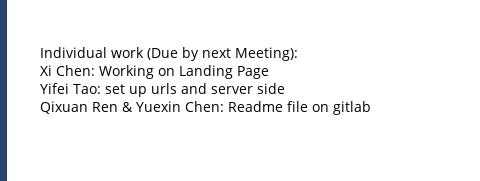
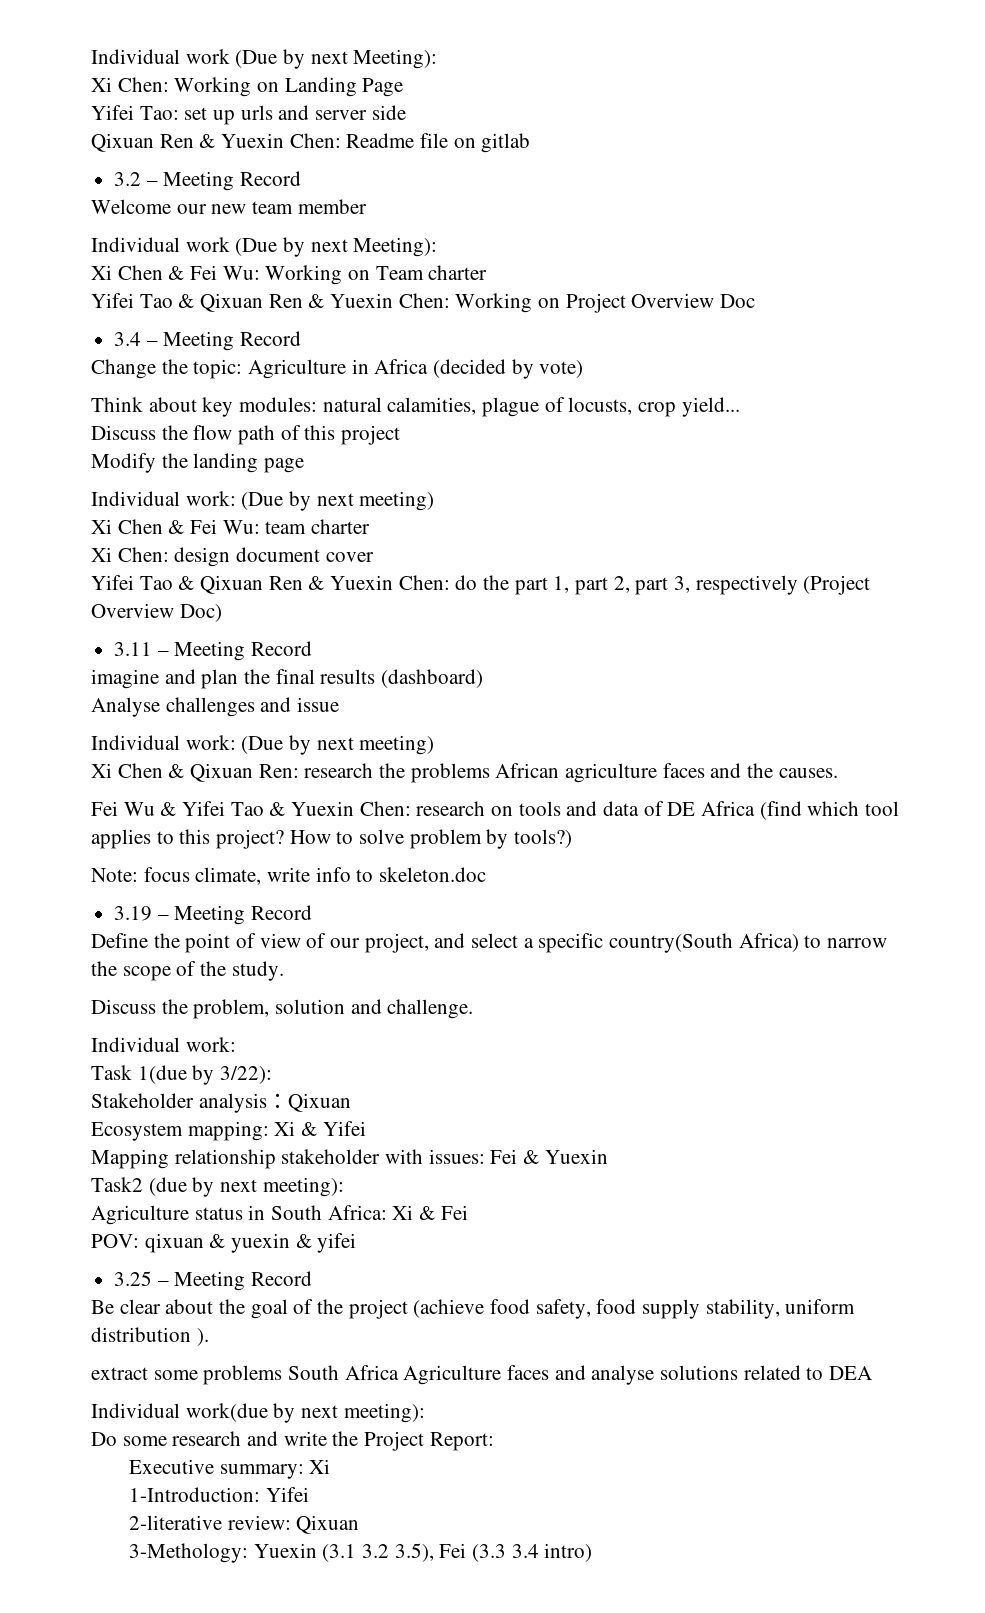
+ 3.2 – Meeting Record
+ Welcome our new team member
+ Individual work (Due by next Meeting):
+ Xi Chen & Fei Wu: Working on Team charter
+ Yifei Tao & Qixuan Ren & Yuexin Chen: Working on Project Overview Doc
+ 3.4 – Meeting Record
+ Change the topic: Agriculture in Africa (decided by vote)
+ Think about key modules: natural calamities, plague of locusts, crop yield...
+ Discuss the flow path of this project
+ Modify the landing page
+ Individual work: (Due by next meeting)
+ Xi Chen & Fei Wu: team charter
+ Xi Chen: design document cover
+ Yifei Tao & Qixuan Ren & Yuexin Chen: do the part 1, part 2, part 3, respectively (Project Overview Doc)
+ 3.11 – Meeting Record
+ imagine and plan the final results (dashboard)
+ Analyse challenges and issue
+ Individual work: (Due by next meeting)
+ Xi Chen & Qixuan Ren: research the problems African agriculture faces and the causes.
+ Fei Wu & Yifei Tao & Yuexin Chen: research on tools and data of DE Africa (find which tool applies to this project? How to solve problem by tools?)
+ Note: focus climate, write info to skeleton.doc
+ 3.19 – Meeting Record
+ Define the point of view of our project, and select a specific country(South Africa) to narrow the scope of the study.
+ Discuss the problem, solution and challenge.
+ Individual work:
+ Task 1(due by 3/22):
+ Stakeholder analysis：Qixuan
+ Ecosystem mapping: Xi & Yifei
+ Mapping relationship stakeholder with issues: Fei & Yuexin
+ Task2 (due by next meeting):
+ Agriculture status in South Africa: Xi & Fei
+ POV: qixuan & yuexin & yifei
+ 3.25 – Meeting Record
+ Be clear about the goal of the project (achieve food safety, food supply stability, uniform distribution ).
+ extract some problems South Africa Agriculture faces and analyse solutions related to DEA
+ Individual work(due by next meeting):
+ Do some research and write the Project Report:
+ Executive summary: Xi
+ 1-Introduction: Yifei
+ 2-literative review: Qixuan
+ 3-Methology: Yuexin (3.1 3.2 3.5), Fei (3.3 3.4 intro)

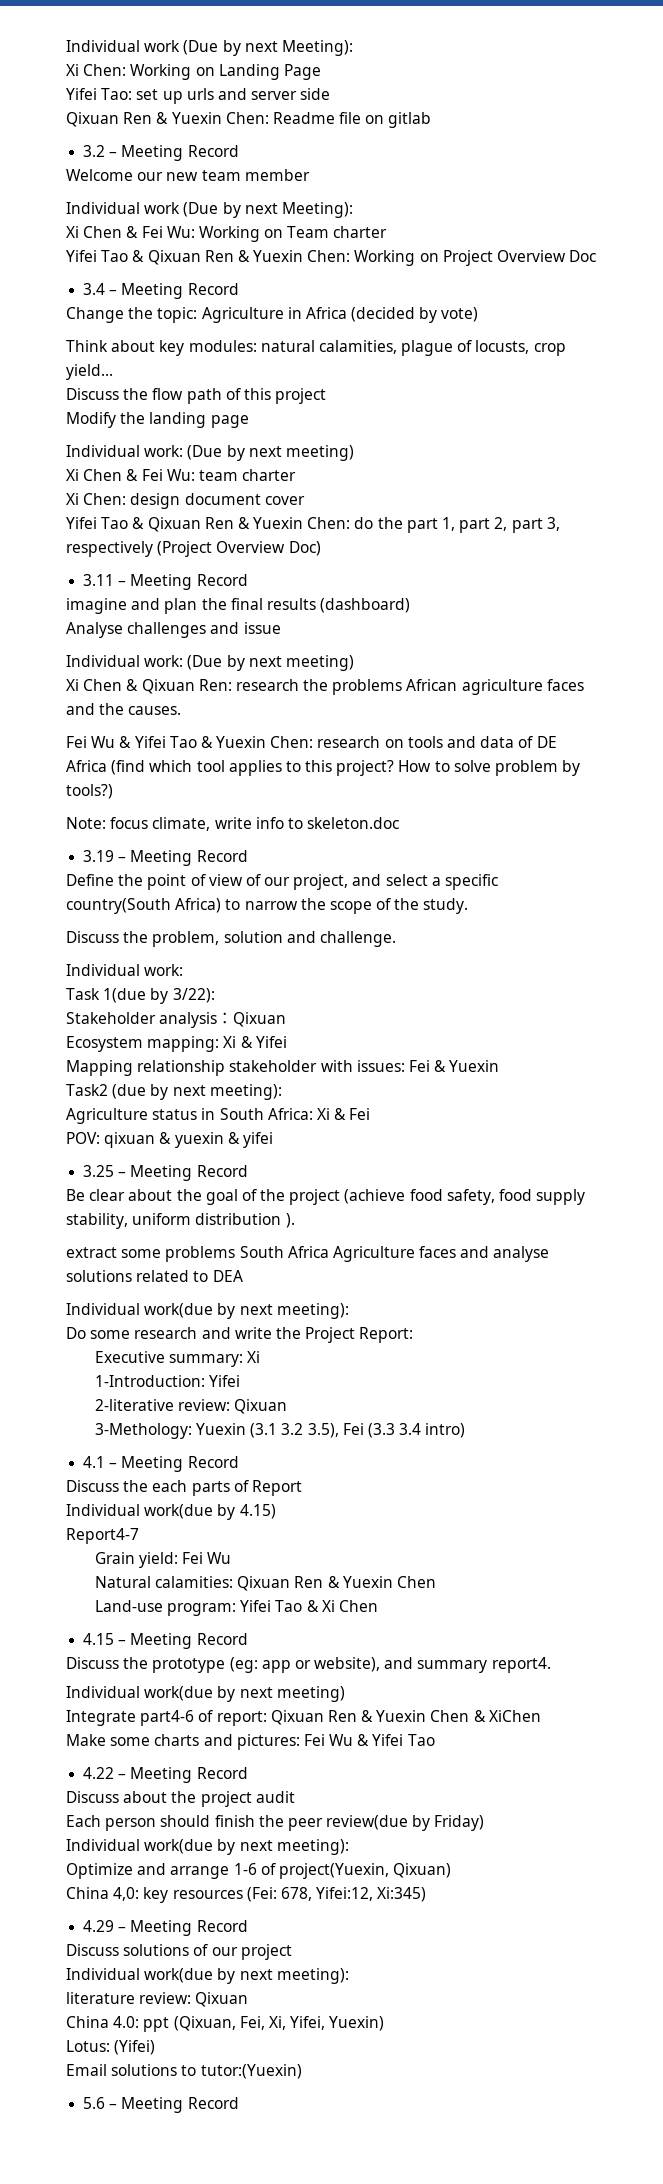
+ 4.1 – Meeting Record
+ Discuss the each parts of Report
+ Individual work(due by 4.15)
+ Report4-7
+ Grain yield: Fei Wu
+ Natural calamities: Qixuan Ren & Yuexin Chen
+ Land-use program: Yifei Tao & Xi Chen
+ 4.15 – Meeting Record
+ Discuss the prototype (eg: app or website), and summary report4.
+ Individual work(due by next meeting)
+ Integrate part4-6 of report: Qixuan Ren & Yuexin Chen & XiChen
+ Make some charts and pictures: Fei Wu & Yifei Tao
+ 4.22 – Meeting Record
+ Discuss about the project audit
+ Each person should finish the peer review(due by Friday)
+ Individual work(due by next meeting):
+ Optimize and arrange 1-6 of project(Yuexin, Qixuan)
+ China 4,0: key resources (Fei: 678, Yifei:12, Xi:345)
+ 4.29 – Meeting Record
+ Discuss solutions of our project
+ Individual work(due by next meeting):
+ literature review: Qixuan
+ China 4.0: ppt (Qixuan, Fei, Xi, Yifei, Yuexin)
+ Lotus: (Yifei)
+ Email solutions to tutor:(Yuexin)
+ 5.6 – Meeting Record

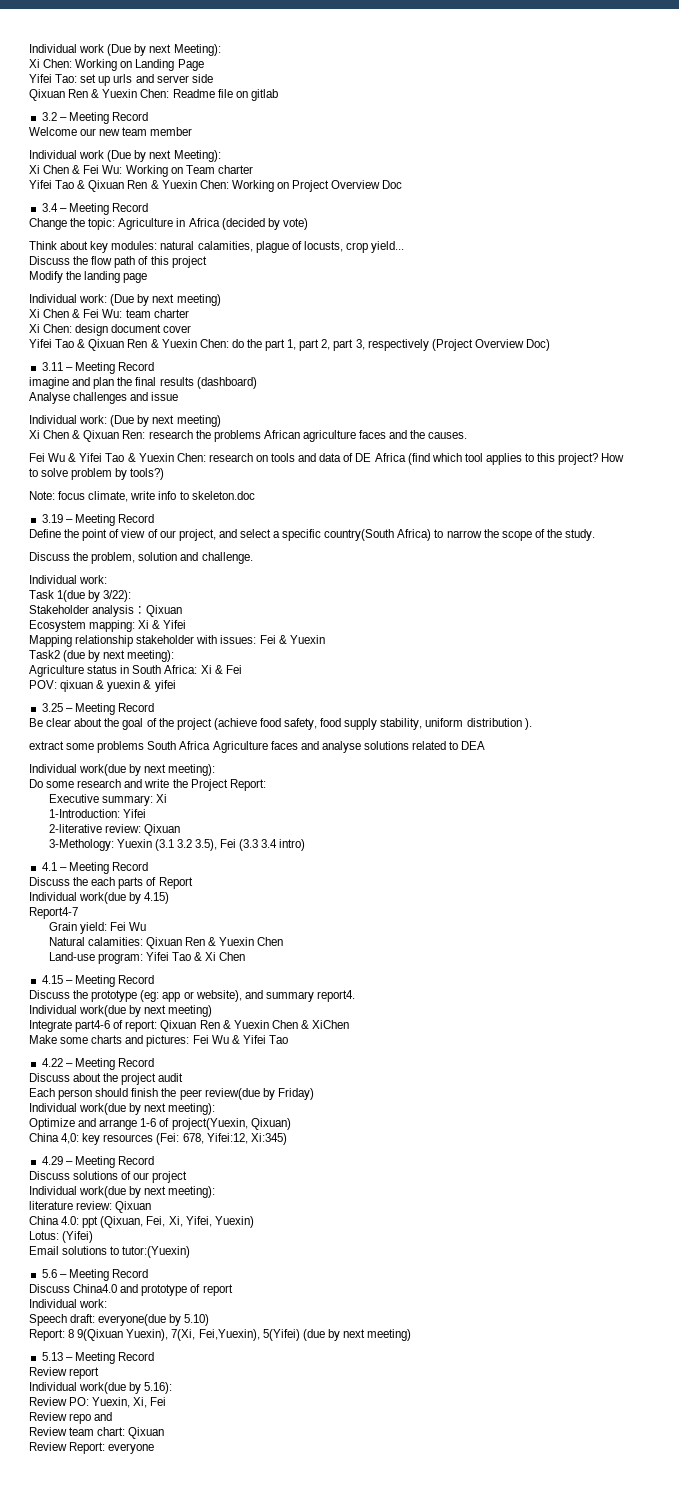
+ Discuss China4.0 and prototype of report
+ Individual work:
+ Speech draft: everyone(due by 5.10)
+ Report: 8 9(Qixuan Yuexin), 7(Xi, Fei,Yuexin), 5(Yifei) (due by next meeting)
+ 5.13 – Meeting Record
+ Review report
+ Individual work(due by 5.16):
+ Review PO: Yuexin, Xi, Fei
+ Review repo and
+ Review team chart: Qixuan
+ Review Report: everyone

